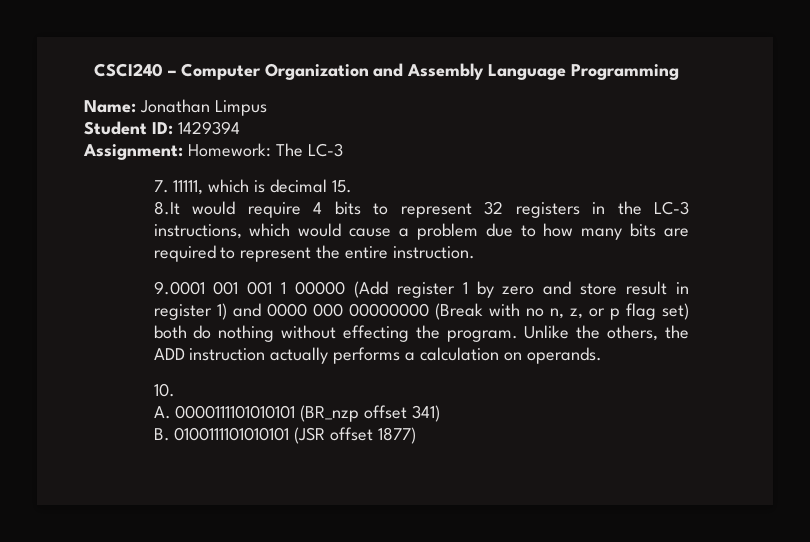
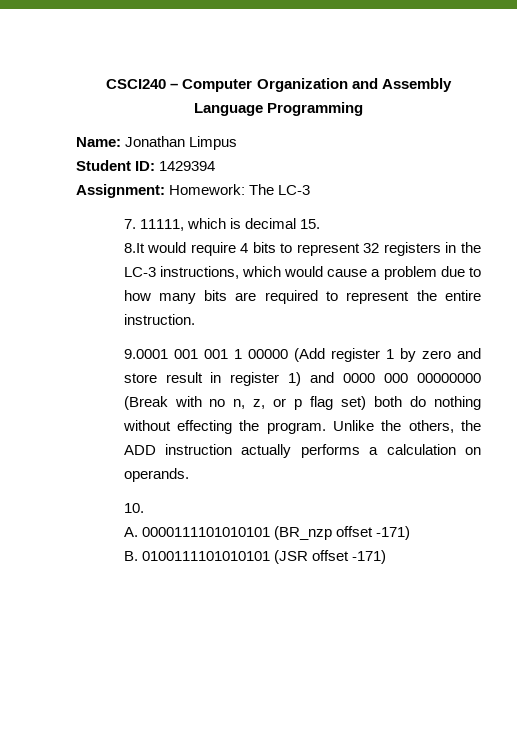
- A. 0000111101010101 (BR_nzp offset 341)
+ A. 0000111101010101 (BR_nzp offset -171)
- B. 0100111101010101 (JSR offset 1877)
+ B. 0100111101010101 (JSR offset -171)

